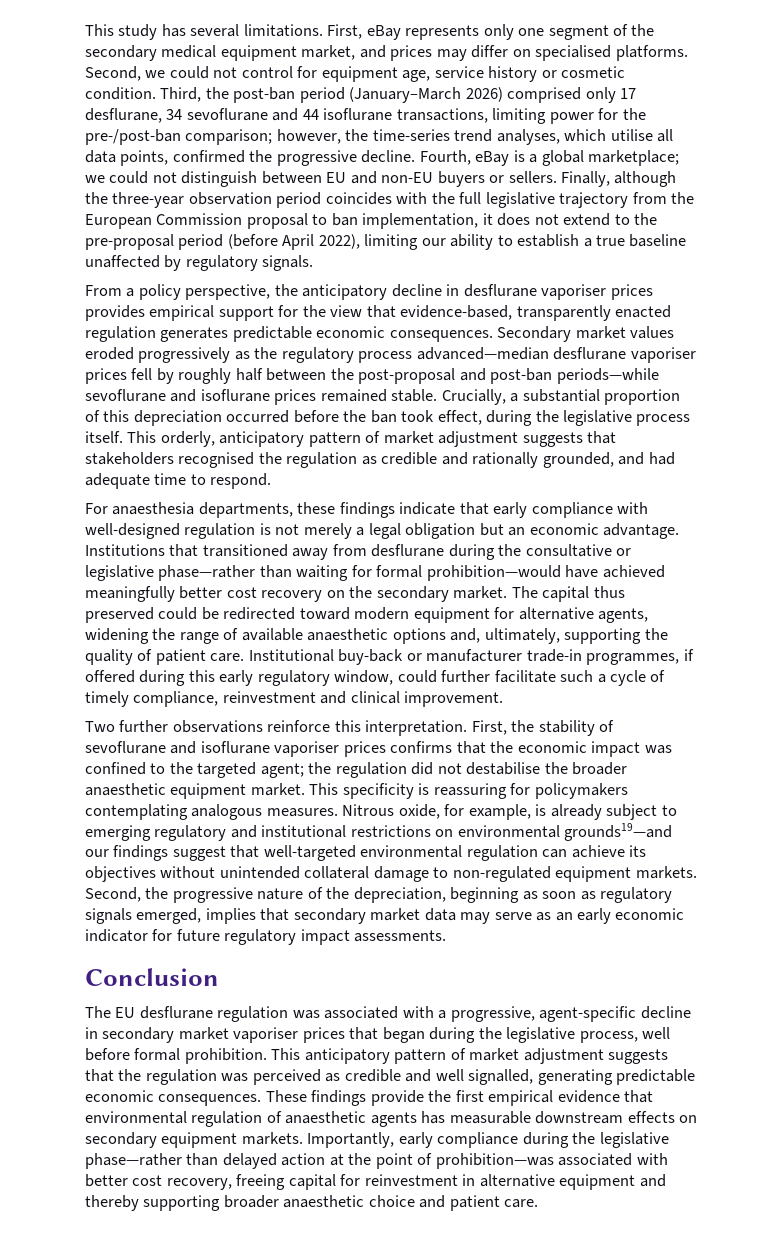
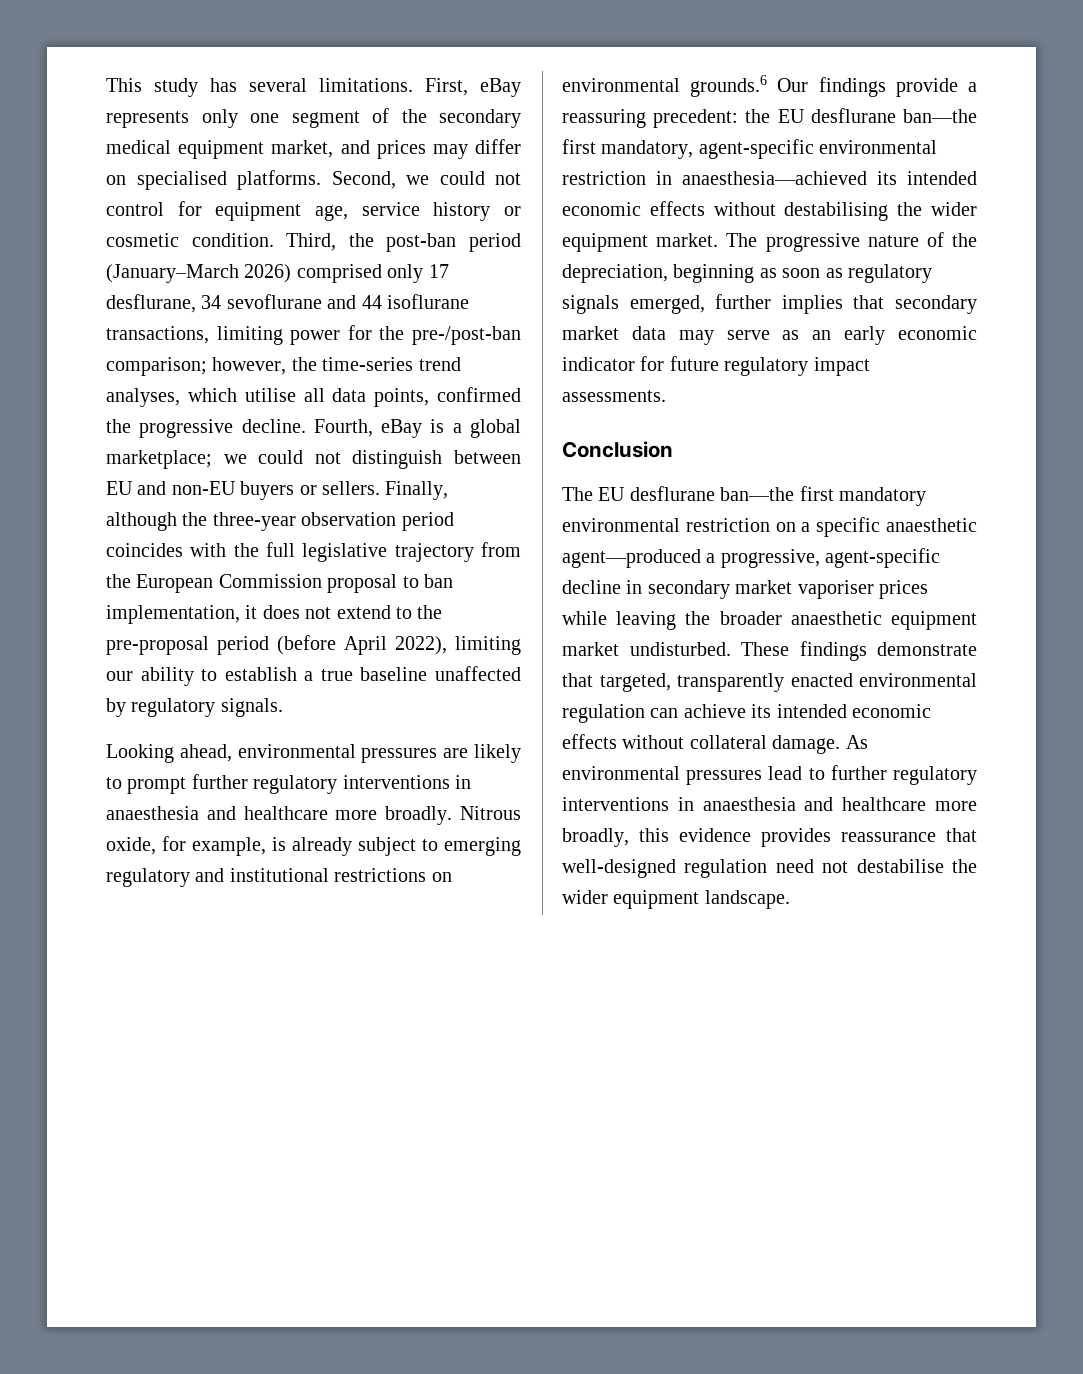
- From a policy perspective, the anticipatory decline in desflurane vaporiser prices provides empirical support for the view that evidence-based, transparently enacted regulation generates predictable economic consequences. Secondary market values eroded progressively as the regulatory process advanced—median desflurane vaporiser prices fell by roughly half between the post-proposal and post-ban periods—while sevoflurane and isoflurane prices remained stable. Crucially, a substantial proportion of this depreciation occurred before the ban took effect, during the legislative process itself. This orderly, anticipatory pattern of market adjustment suggests that stakeholders recognised the regulation as credible and rationally grounded, and had adequate time to respond.
- For anaesthesia departments, these findings indicate that early compliance with well-designed regulation is not merely a legal obligation but an economic advantage. Institutions that transitioned away from desflurane during the consultative or legislative phase—rather than waiting for formal prohibition—would have achieved meaningfully better cost recovery on the secondary market. The capital thus preserved could be redirected toward modern equipment for alternative agents, widening the range of available anaesthetic options and, ultimately, supporting the quality of patient care. Institutional buy-back or manufacturer trade-in programmes, if offered during this early regulatory window, could further facilitate such a cycle of timely compliance, reinvestment and clinical improvement.
- Two further observations reinforce this interpretation. First, the stability of sevoflurane and isoflurane vaporiser prices confirms that the economic impact was confined to the targeted agent; the regulation did not destabilise the broader anaesthetic equipment market. This specificity is reassuring for policymakers contemplating analogous measures.
+ Looking ahead, environmental pressures are likely to prompt further regulatory interventions in anaesthesia and healthcare more broadly.
- Nitrous oxide, for example, is already subject to emerging regulatory and institutional restrictions on environmental grounds19—and our findings suggest that well-targeted environmental regulation can achieve its objectives without unintended collateral damage to non-regulated equipment markets. Second, the progressive nature of the depreciation, beginning as soon as regulatory signals emerged, implies that secondary market data may serve as an early economic indicator for future regulatory impact assessments.
+ Nitrous oxide, for example, is already subject to emerging regulatory and institutional restrictions on environmental grounds.6 Our findings provide a reassuring precedent: the EU desflurane ban—the first mandatory, agent-specific environmental restriction in anaesthesia—achieved its intended economic effects without destabilising the wider equipment market. The progressive nature of the depreciation, beginning as soon as regulatory signals emerged, further implies that secondary market data may serve as an early economic indicator for future regulatory impact assessments.
- The EU desflurane regulation was associated with a progressive, agent-specific decline in secondary market vaporiser prices that began during the legislative process, well before formal prohibition. This anticipatory pattern of market adjustment suggests that the regulation was perceived as credible and well signalled, generating predictable economic consequences. These findings provide the first empirical evidence that environmental regulation of anaesthetic agents has measurable downstream effects on secondary equipment markets. Importantly, early compliance during the legislative phase—rather than delayed action at the point of prohibition—was associated with better cost recovery, freeing capital for reinvestment in alternative equipment and thereby supporting broader anaesthetic choice and patient care.
+ The EU desflurane ban—the first mandatory environmental restriction on a specific anaesthetic agent—produced a progressive, agent-specific decline in secondary market vaporiser prices while leaving the broader anaesthetic equipment market undisturbed. These findings demonstrate that targeted, transparently enacted environmental regulation can achieve its intended economic effects without collateral damage. As environmental pressures lead to further regulatory interventions in anaesthesia and healthcare more broadly, this evidence provides reassurance that well-designed regulation need not destabilise the wider equipment landscape.

